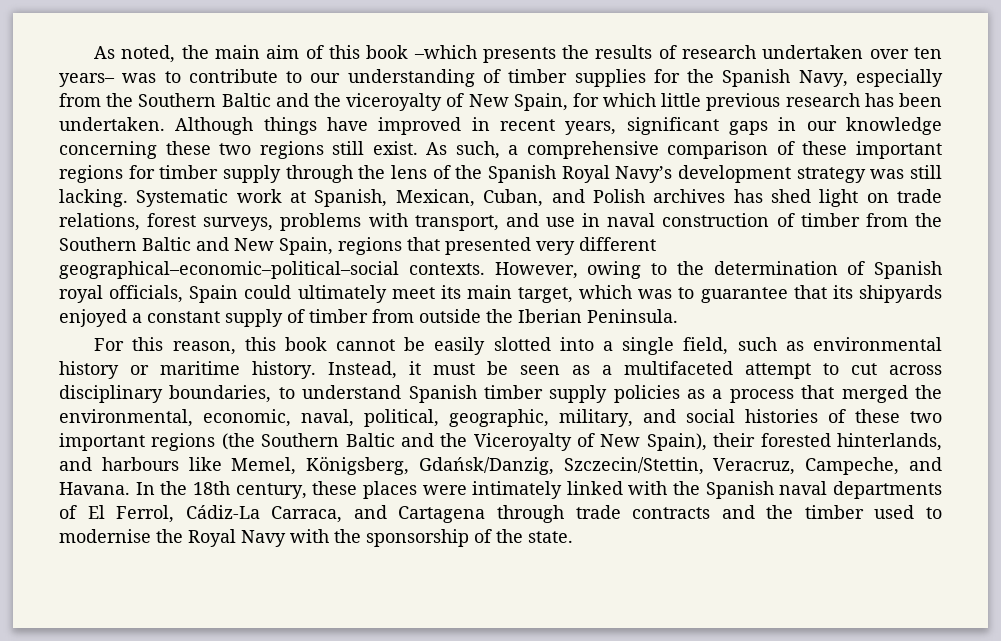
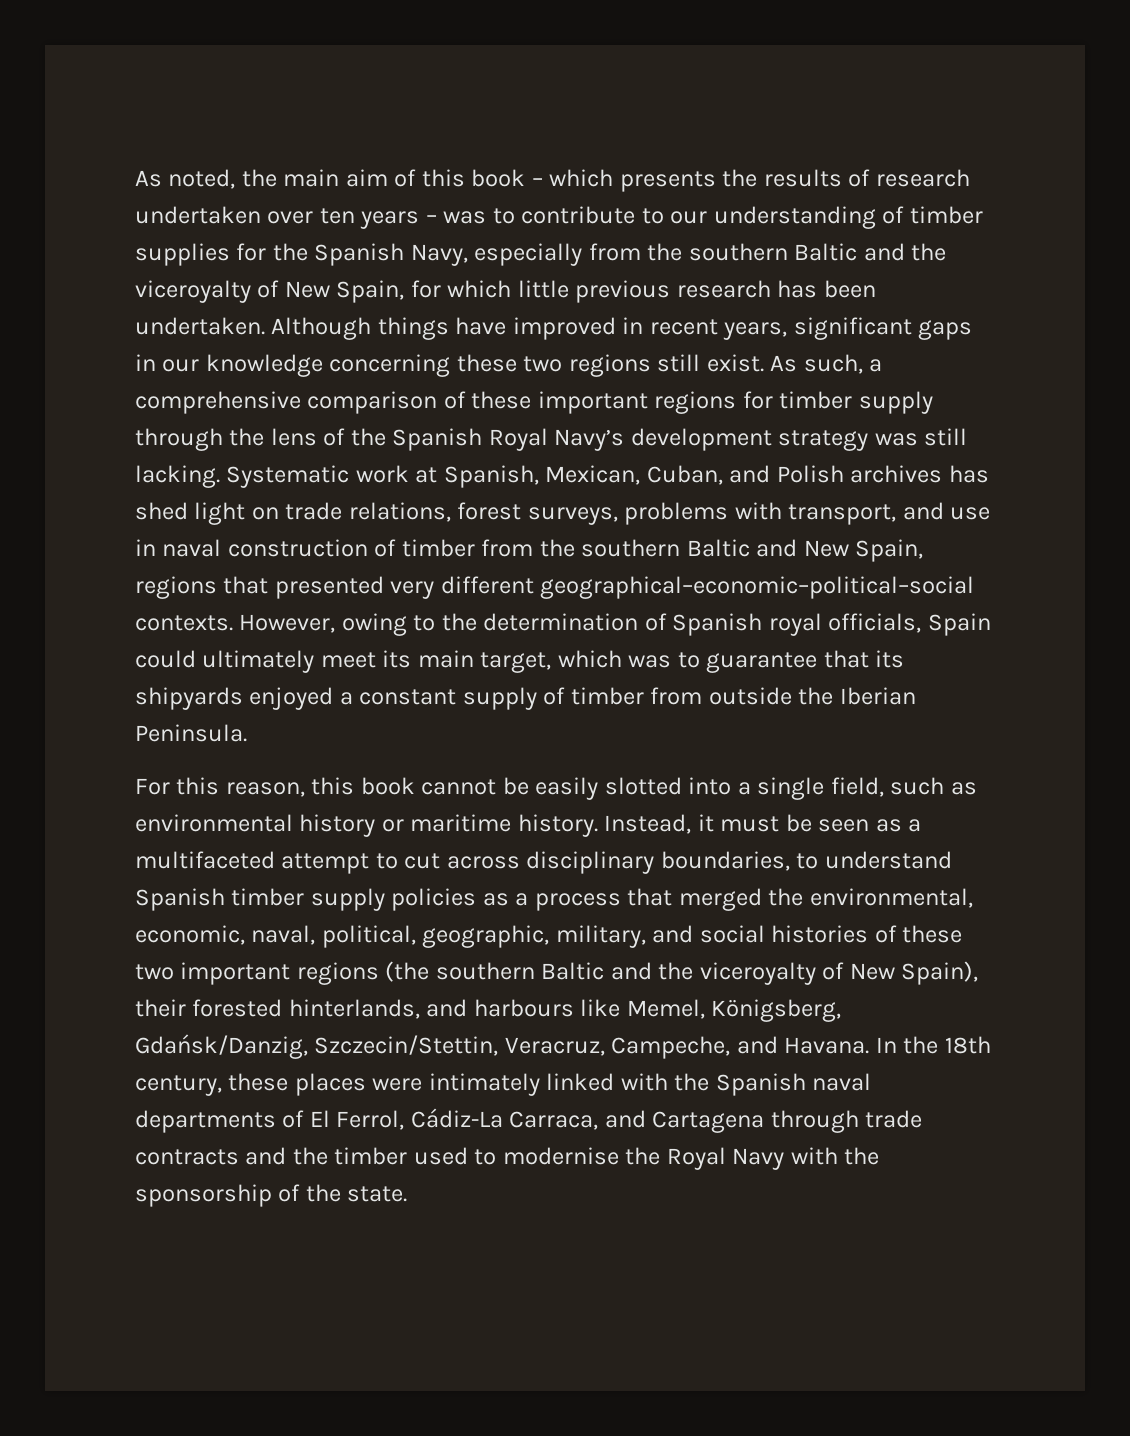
- As noted, the main aim of this book –which presents the results of research undertaken over ten years– was to contribute to our understanding of timber supplies for the Spanish Navy, especially from the Southern Baltic and the viceroyalty of New Spain, for which little previous research has been undertaken.
+ As noted, the main aim of this book – which presents the results of research undertaken over ten years – was to contribute to our understanding of timber supplies for the Spanish Navy, especially from the southern Baltic and the viceroyalty of New Spain, for which little previous research has been undertaken.
- Systematic work at Spanish, Mexican, Cuban, and Polish archives has shed light on trade relations, forest surveys, problems with transport, and use in naval construction of timber from the Southern Baltic and New Spain, regions that presented very different geographical–economic–political–social contexts.
+ Systematic work at Spanish, Mexican, Cuban, and Polish archives has shed light on trade relations, forest surveys, problems with transport, and use in naval construction of timber from the southern Baltic and New Spain, regions that presented very different geographical–economic–political–social contexts.
- Instead, it must be seen as a multifaceted attempt to cut across disciplinary boundaries, to understand Spanish timber supply policies as a process that merged the environmental, economic, naval, political, geographic, military, and social histories of these two important regions (the Southern Baltic and the Viceroyalty of New Spain), their forested hinterlands, and harbours like Memel, Königsberg, Gdańsk/Danzig, Szczecin/Stettin, Veracruz, Campeche, and Havana.
+ Instead, it must be seen as a multifaceted attempt to cut across disciplinary boundaries, to understand Spanish timber supply policies as a process that merged the environmental, economic, naval, political, geographic, military, and social histories of these two important regions (the southern Baltic and the viceroyalty of New Spain), their forested hinterlands, and harbours like Memel, Königsberg, Gdańsk/Danzig, Szczecin/Stettin, Veracruz, Campeche, and Havana.

